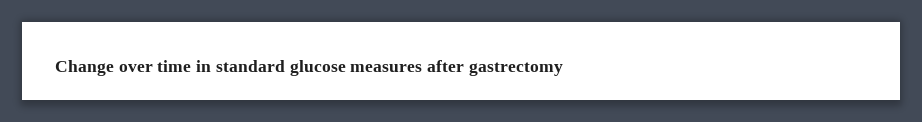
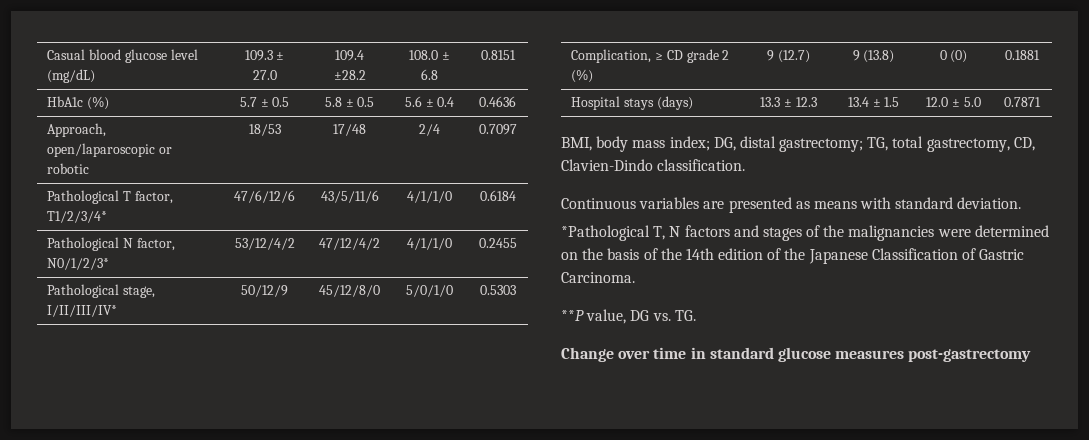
+ Casual blood glucose level (mg/dL) | 109.3 ± 27.0 | 109.4 ±28.2 | 108.0 ± 6.8 | 0.8151
+ HbA1c (%) | 5.7 ± 0.5 | 5.8 ± 0.5 | 5.6 ± 0.4 | 0.4636
+ Approach, open/laparoscopic or robotic | 18/53 | 17/48 | 2/4 | 0.7097
+ Pathological T factor, T1/2/3/4* | 47/6/12/6 | 43/5/11/6 | 4/1/1/0 | 0.6184
+ Pathological N factor, N0/1/2/3* | 53/12/4/2 | 47/12/4/2 | 4/1/1/0 | 0.2455
+ Pathological stage, I/II/III/IV* | 50/12/9 | 45/12/8/0 | 5/0/1/0 | 0.5303
+ Complication, ≥ CD grade 2 (%) | 9 (12.7) | 9 (13.8) | 0 (0) | 0.1881
+ Hospital stays (days) | 13.3 ± 12.3 | 13.4 ± 1.5 | 12.0 ± 5.0 | 0.7871
+ BMI, body mass index; DG, distal gastrectomy; TG, total gastrectomy, CD, Clavien-Dindo classification.
+ Continuous variables are presented as means with standard deviation.
+ *Pathological T, N factors and stages of the malignancies were determined on the basis of the 14th edition of the Japanese Classification of Gastric Carcinoma.
+ **P value, DG vs. TG.
- Change over time in standard glucose measures after gastrectomy
+ Change over time in standard glucose measures post-gastrectomy

